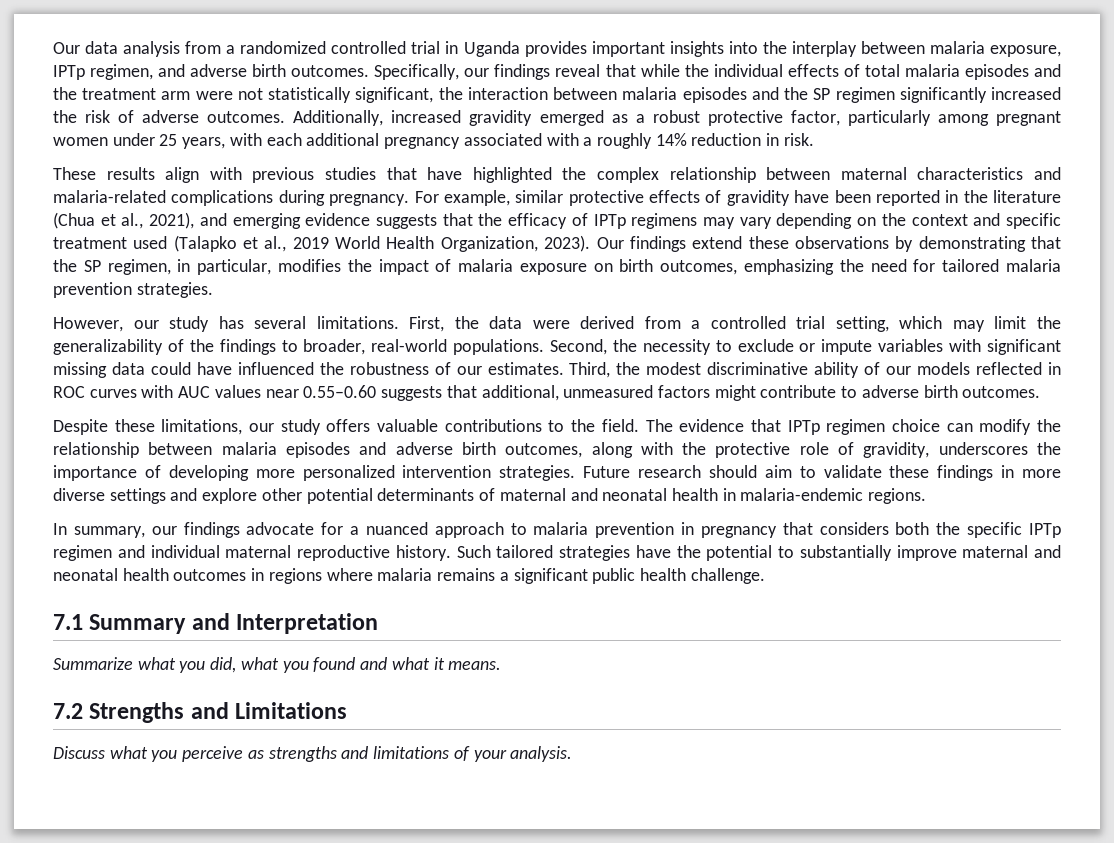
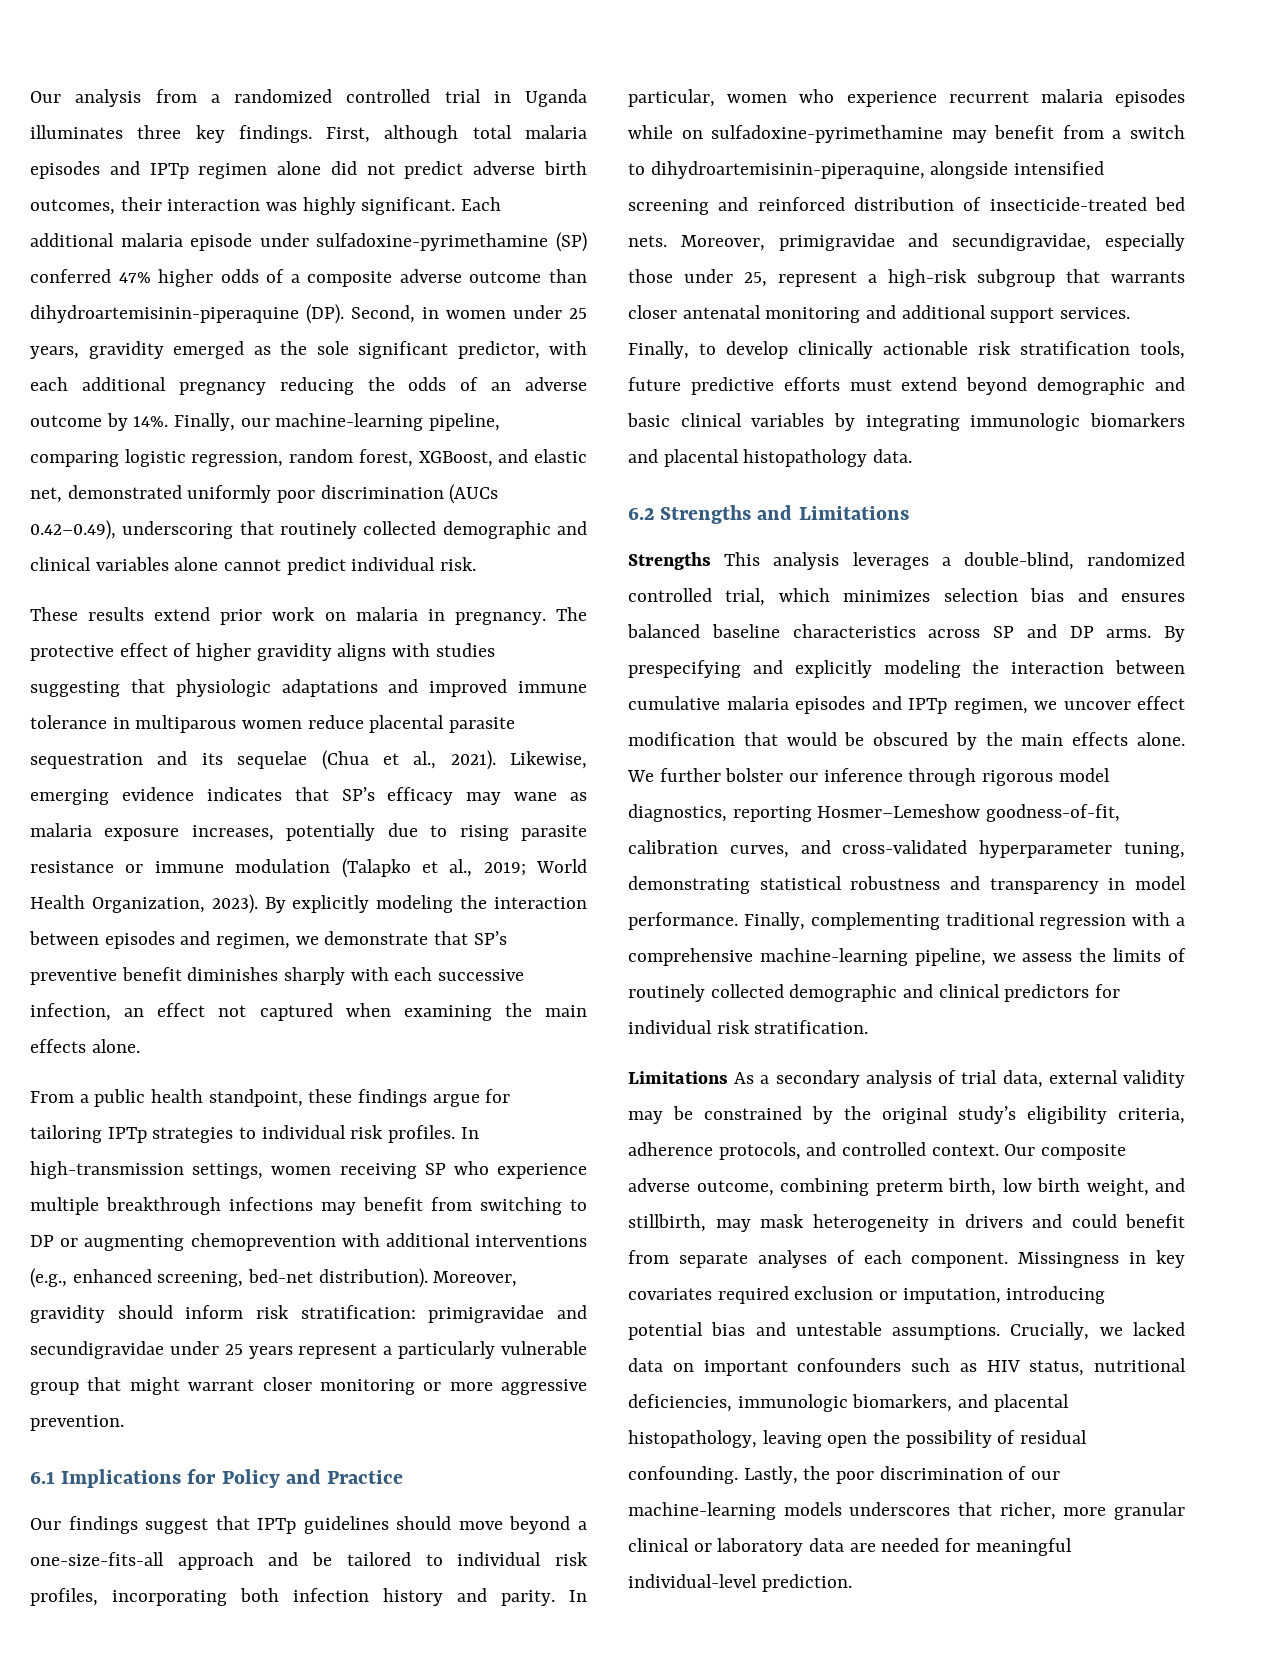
- Our data analysis from a randomized controlled trial in Uganda provides important insights into the interplay between malaria exposure, IPTp regimen, and adverse birth outcomes. Specifically, our findings reveal that while the individual effects of total malaria episodes and the treatment arm were not statistically significant, the interaction between malaria episodes and the SP regimen significantly increased the risk of adverse outcomes. Additionally, increased gravidity emerged as a robust protective factor, particularly among pregnant women under 25 years, with each additional pregnancy associated with a roughly 14% reduction in risk.
- These results align with previous studies that have highlighted the complex relationship between maternal characteristics and malaria-related complications during pregnancy. For example, similar protective effects of gravidity have been reported in the literature (Chua et al., 2021), and emerging evidence suggests that the efficacy of IPTp regimens may vary depending on the context and specific treatment used (Talapko et al., 2019 World Health Organization, 2023).
+ Our analysis from a randomized controlled trial in Uganda illuminates three key findings. First, although total malaria episodes and IPTp regimen alone did not predict adverse birth outcomes, their interaction was highly significant. Each additional malaria episode under sulfadoxine-pyrimethamine (SP) conferred 47% higher odds of a composite adverse outcome than dihydroartemisinin-piperaquine (DP). Second, in women under 25 years, gravidity emerged as the sole significant predictor, with each additional pregnancy reducing the odds of an adverse outcome by 14%. Finally, our machine‐learning pipeline, comparing logistic regression, random forest, XGBoost, and elastic net, demonstrated uniformly poor discrimination (AUCs 0.42–0.49), underscoring that routinely collected demographic and clinical variables alone cannot predict individual risk.
+ These results extend prior work on malaria in pregnancy. The protective effect of higher gravidity aligns with studies suggesting that physiologic adaptations and improved immune tolerance in multiparous women reduce placental parasite sequestration and its sequelae (Chua et al., 2021). Likewise, emerging evidence indicates that SP’s efficacy may wane as malaria exposure increases, potentially due to rising parasite resistance or immune modulation (Talapko et al., 2019; World Health Organization, 2023).
- Our findings extend these observations by demonstrating that the SP regimen, in particular, modifies the impact of malaria exposure on birth outcomes, emphasizing the need for tailored malaria prevention strategies.
- However, our study has several limitations. First, the data were derived from a controlled trial setting, which may limit the generalizability of the findings to broader, real-world populations. Second, the necessity to exclude or impute variables with significant missing data could have influenced the robustness of our estimates. Third, the modest discriminative ability of our models reflected in ROC curves with AUC values near 0.55–0.60 suggests that additional, unmeasured factors might contribute to adverse birth outcomes.
- Despite these limitations, our study offers valuable contributions to the field. The evidence that IPTp regimen choice can modify the relationship between malaria episodes and adverse birth outcomes, along with the protective role of gravidity, underscores the importance of developing more personalized intervention strategies. Future research should aim to validate these findings in more diverse settings and explore other potential determinants of maternal and neonatal health in malaria-endemic regions.
- In summary, our findings advocate for a nuanced approach to malaria prevention in pregnancy that considers both the specific IPTp regimen and individual maternal reproductive history. Such tailored strategies have the potential to substantially improve maternal and neonatal health outcomes in regions where malaria remains a significant public health challenge.
- 7.1 Summary and Interpretation
- Summarize what you did, what you found and what it means.
- 7.2 Strengths and Limitations
- Discuss what you perceive as strengths and limitations of your analysis.
+ By explicitly modeling the interaction between episodes and regimen, we demonstrate that SP’s preventive benefit diminishes sharply with each successive infection, an effect not captured when examining the main effects alone.
+ From a public health standpoint, these findings argue for tailoring IPTp strategies to individual risk profiles. In high‐transmission settings, women receiving SP who experience multiple breakthrough infections may benefit from switching to DP or augmenting chemoprevention with additional interventions (e.g., enhanced screening, bed‐net distribution). Moreover, gravidity should inform risk stratification: primigravidae and secundigravidae under 25 years represent a particularly vulnerable group that might warrant closer monitoring or more aggressive prevention.
+ 6.1 Implications for Policy and Practice
+ Our findings suggest that IPTp guidelines should move beyond a one‐size‐fits‐all approach and be tailored to individual risk profiles, incorporating both infection history and parity. In particular, women who experience recurrent malaria episodes while on sulfadoxine-pyrimethamine may benefit from a switch to dihydroartemisinin-piperaquine, alongside intensified screening and reinforced distribution of insecticide-treated bed nets. Moreover, primigravidae and secundigravidae, especially those under 25, represent a high‐risk subgroup that warrants closer antenatal monitoring and additional support services. Finally, to develop clinically actionable risk stratification tools, future predictive efforts must extend beyond demographic and basic clinical variables by integrating immunologic biomarkers and placental histopathology data.
+ 6.2 Strengths and Limitations
+ Strengths This analysis leverages a double-blind, randomized controlled trial, which minimizes selection bias and ensures balanced baseline characteristics across SP and DP arms. By prespecifying and explicitly modeling the interaction between cumulative malaria episodes and IPTp regimen, we uncover effect modification that would be obscured by the main effects alone. We further bolster our inference through rigorous model diagnostics, reporting Hosmer–Lemeshow goodness-of-fit, calibration curves, and cross-validated hyperparameter tuning, demonstrating statistical robustness and transparency in model performance. Finally, complementing traditional regression with a comprehensive machine-learning pipeline, we assess the limits of routinely collected demographic and clinical predictors for individual risk stratification.
+ Limitations As a secondary analysis of trial data, external validity may be constrained by the original study’s eligibility criteria, adherence protocols, and controlled context. Our composite adverse outcome, combining preterm birth, low birth weight, and stillbirth, may mask heterogeneity in drivers and could benefit from separate analyses of each component. Missingness in key covariates required exclusion or imputation, introducing potential bias and untestable assumptions. Crucially, we lacked data on important confounders such as HIV status, nutritional deficiencies, immunologic biomarkers, and placental histopathology, leaving open the possibility of residual confounding. Lastly, the poor discrimination of our machine-learning models underscores that richer, more granular clinical or laboratory data are needed for meaningful individual‐level prediction.

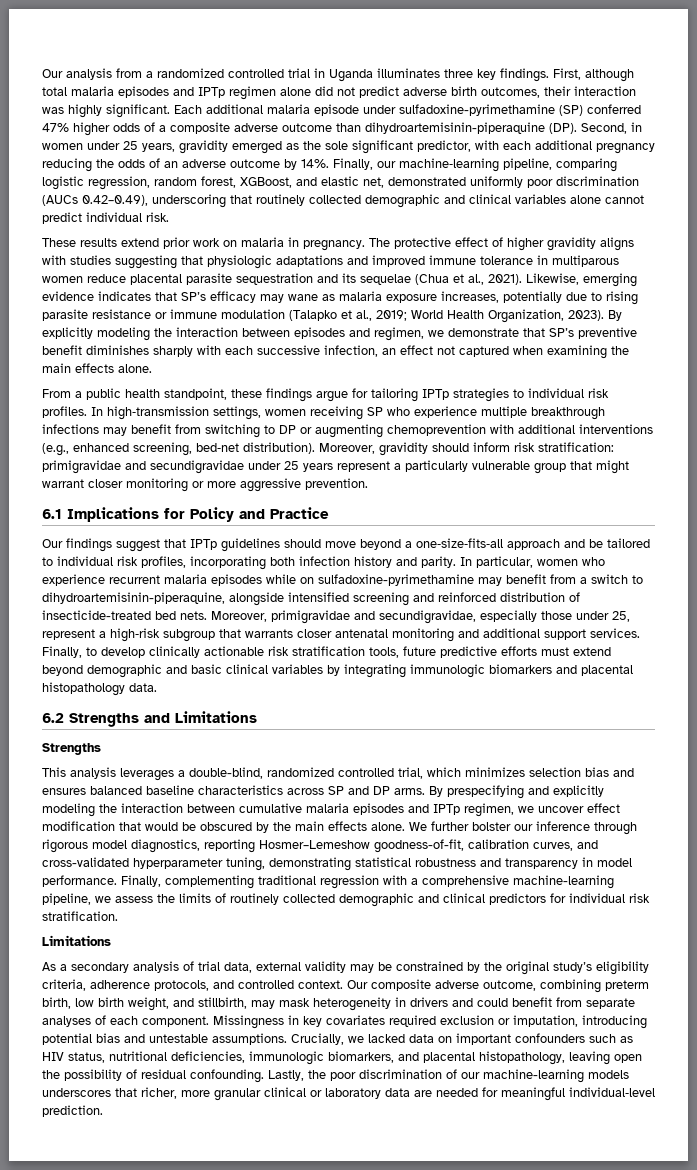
  6.2 Strengths and Limitations
- Strengths This analysis leverages a double-blind, randomized controlled trial, which minimizes selection bias and ensures balanced baseline characteristics across SP and DP arms.
+ Strengths
+ This analysis leverages a double-blind, randomized controlled trial, which minimizes selection bias and ensures balanced baseline characteristics across SP and DP arms.
  Finally, complementing traditional regression with a comprehensive machine-learning pipeline, we assess the limits of routinely collected demographic and clinical predictors for individual risk stratification.
- Limitations As a secondary analysis of trial data, external validity may be constrained by the original study’s eligibility criteria, adherence protocols, and controlled context.
+ Limitations
+ As a secondary analysis of trial data, external validity may be constrained by the original study’s eligibility criteria, adherence protocols, and controlled context.

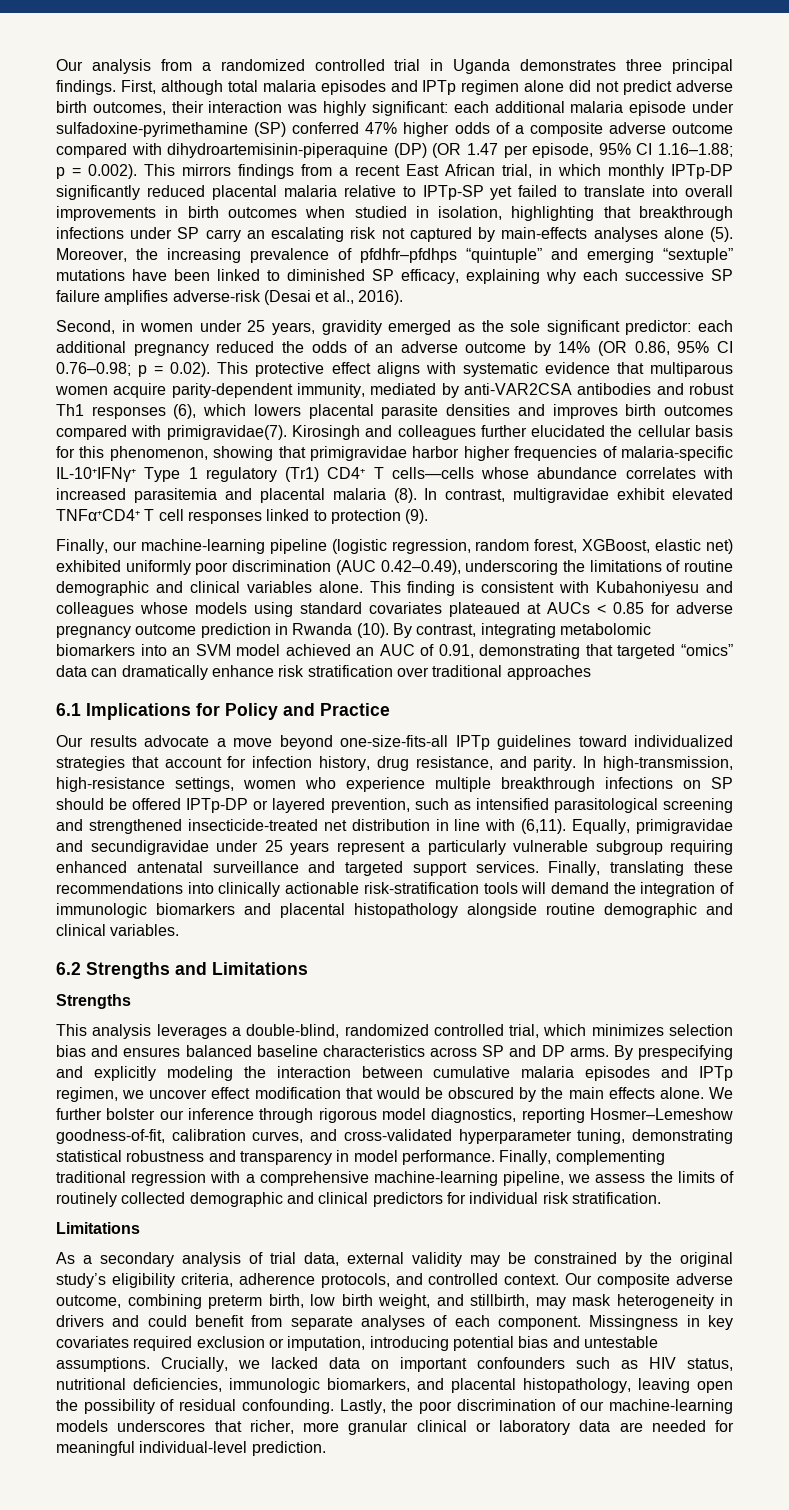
- Our analysis from a randomized controlled trial in Uganda illuminates three key findings.
+ Our analysis from a randomized controlled trial in Uganda demonstrates three principal findings.
- First, although total malaria episodes and IPTp regimen alone did not predict adverse birth outcomes, their interaction was highly significant. Each additional malaria episode under sulfadoxine-pyrimethamine (SP) conferred 47% higher odds of a composite adverse outcome than dihydroartemisinin-piperaquine (DP). Second, in women under 25 years, gravidity emerged as the sole significant predictor, with each additional pregnancy reducing the odds of an adverse outcome by 14%. Finally, our machine‐learning pipeline, comparing logistic regression, random forest, XGBoost, and elastic net, demonstrated uniformly poor discrimination (AUCs 0.42–0.49), underscoring that routinely collected demographic and clinical variables alone cannot predict individual risk.
- These results extend prior work on malaria in pregnancy. The protective effect of higher gravidity aligns with studies suggesting that physiologic adaptations and improved immune tolerance in multiparous women reduce placental parasite sequestration and its sequelae (Chua et al., 2021). Likewise, emerging evidence indicates that SP’s efficacy may wane as malaria exposure increases, potentially due to rising parasite resistance or immune modulation (Talapko et al., 2019; World Health Organization, 2023). By explicitly modeling the interaction between episodes and regimen, we demonstrate that SP’s preventive benefit diminishes sharply with each successive infection, an effect not captured when examining the main effects alone.
- From a public health standpoint, these findings argue for tailoring IPTp strategies to individual risk profiles. In high‐transmission settings, women receiving SP who experience multiple breakthrough infections may benefit from switching to DP or augmenting chemoprevention with additional interventions (e.g., enhanced screening, bed‐net distribution). Moreover, gravidity should inform risk stratification: primigravidae and secundigravidae under 25 years represent a particularly vulnerable group that might warrant closer monitoring or more aggressive prevention.
+ First, although total malaria episodes and IPTp regimen alone did not predict adverse birth outcomes, their interaction was highly significant: each additional malaria episode under sulfadoxine-pyrimethamine (SP) conferred 47% higher odds of a composite adverse outcome compared with dihydroartemisinin-piperaquine (DP) (OR 1.47 per episode, 95% CI 1.16–1.88; p = 0.002). This mirrors findings from a recent East African trial, in which monthly IPTp-DP significantly reduced placental malaria relative to IPTp-SP yet failed to translate into overall improvements in birth outcomes when studied in isolation, highlighting that breakthrough infections under SP carry an escalating risk not captured by main-effects analyses alone (5). Moreover, the increasing prevalence of pfdhfr–pfdhps “quintuple” and emerging “sextuple” mutations have been linked to diminished SP efficacy, explaining why each successive SP failure amplifies adverse-risk (Desai et al., 2016).
+ Second, in women under 25 years, gravidity emerged as the sole significant predictor: each additional pregnancy reduced the odds of an adverse outcome by 14% (OR 0.86, 95% CI 0.76–0.98; p = 0.02). This protective effect aligns with systematic evidence that multiparous women acquire parity-dependent immunity, mediated by anti-VAR2CSA antibodies and robust Th1 responses (6), which lowers placental parasite densities and improves birth outcomes compared with primigravidae(7). Kirosingh and colleagues further elucidated the cellular basis for this phenomenon, showing that primigravidae harbor higher frequencies of malaria-specific IL-10⁺IFNγ⁺ Type 1 regulatory (Tr1) CD4⁺ T cells—cells whose abundance correlates with increased parasitemia and placental malaria (8). In contrast, multigravidae exhibit elevated TNFα⁺CD4⁺ T cell responses linked to protection (9).
+ Finally, our machine-learning pipeline (logistic regression, random forest, XGBoost, elastic net) exhibited uniformly poor discrimination (AUC 0.42–0.49), underscoring the limitations of routine demographic and clinical variables alone. This finding is consistent with Kubahoniyesu and colleagues whose models using standard covariates plateaued at AUCs < 0.85 for adverse pregnancy outcome prediction in Rwanda (10). By contrast, integrating metabolomic biomarkers into an SVM model achieved an AUC of 0.91, demonstrating that targeted “omics” data can dramatically enhance risk stratification over traditional approaches
  6.1 Implications for Policy and Practice
- Our findings suggest that IPTp guidelines should move beyond a one‐size‐fits‐all approach and be tailored to individual risk profiles, incorporating both infection history and parity. In particular, women who experience recurrent malaria episodes while on sulfadoxine-pyrimethamine may benefit from a switch to dihydroartemisinin-piperaquine, alongside intensified screening and reinforced distribution of insecticide-treated bed nets. Moreover, primigravidae and secundigravidae, especially those under 25, represent a high‐risk subgroup that warrants closer antenatal monitoring and additional support services. Finally, to develop clinically actionable risk stratification tools, future predictive efforts must extend beyond demographic and basic clinical variables by integrating immunologic biomarkers and placental histopathology data.
+ Our results advocate a move beyond one-size-fits-all IPTp guidelines toward individualized strategies that account for infection history, drug resistance, and parity. In high-transmission, high-resistance settings, women who experience multiple breakthrough infections on SP should be offered IPTp-DP or layered prevention, such as intensified parasitological screening and strengthened insecticide-treated net distribution in line with (6,11). Equally, primigravidae and secundigravidae under 25 years represent a particularly vulnerable subgroup requiring enhanced antenatal surveillance and targeted support services. Finally, translating these recommendations into clinically actionable risk-stratification tools will demand the integration of immunologic biomarkers and placental histopathology alongside routine demographic and clinical variables.

